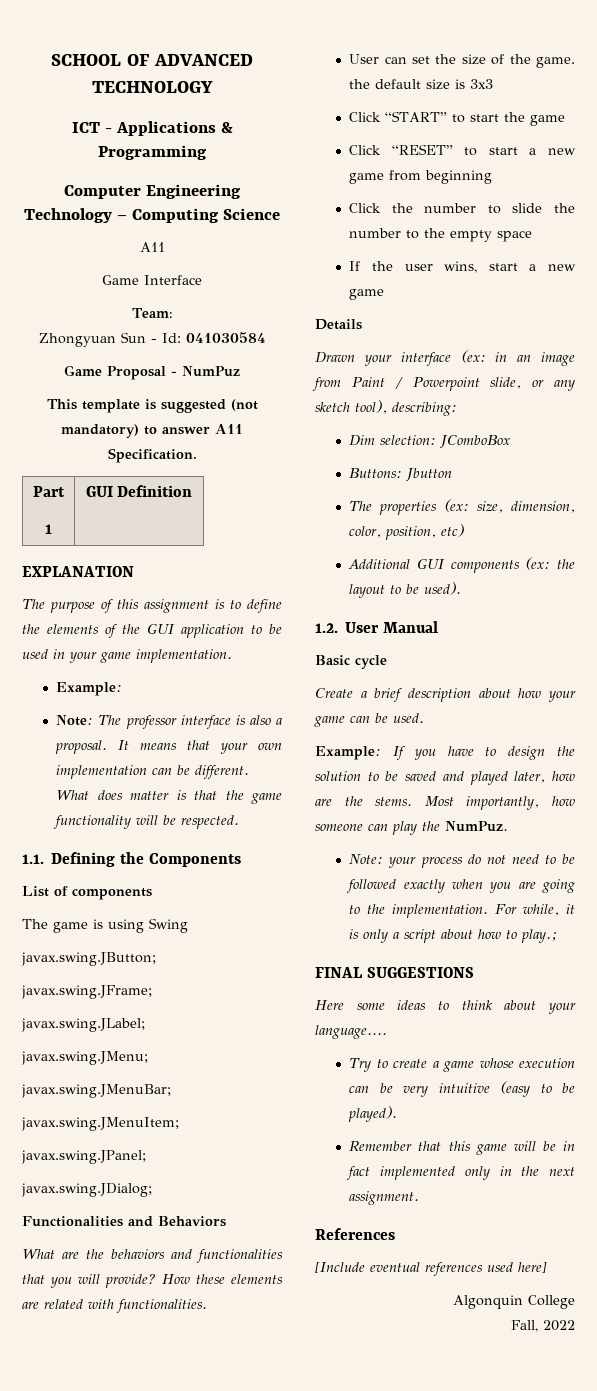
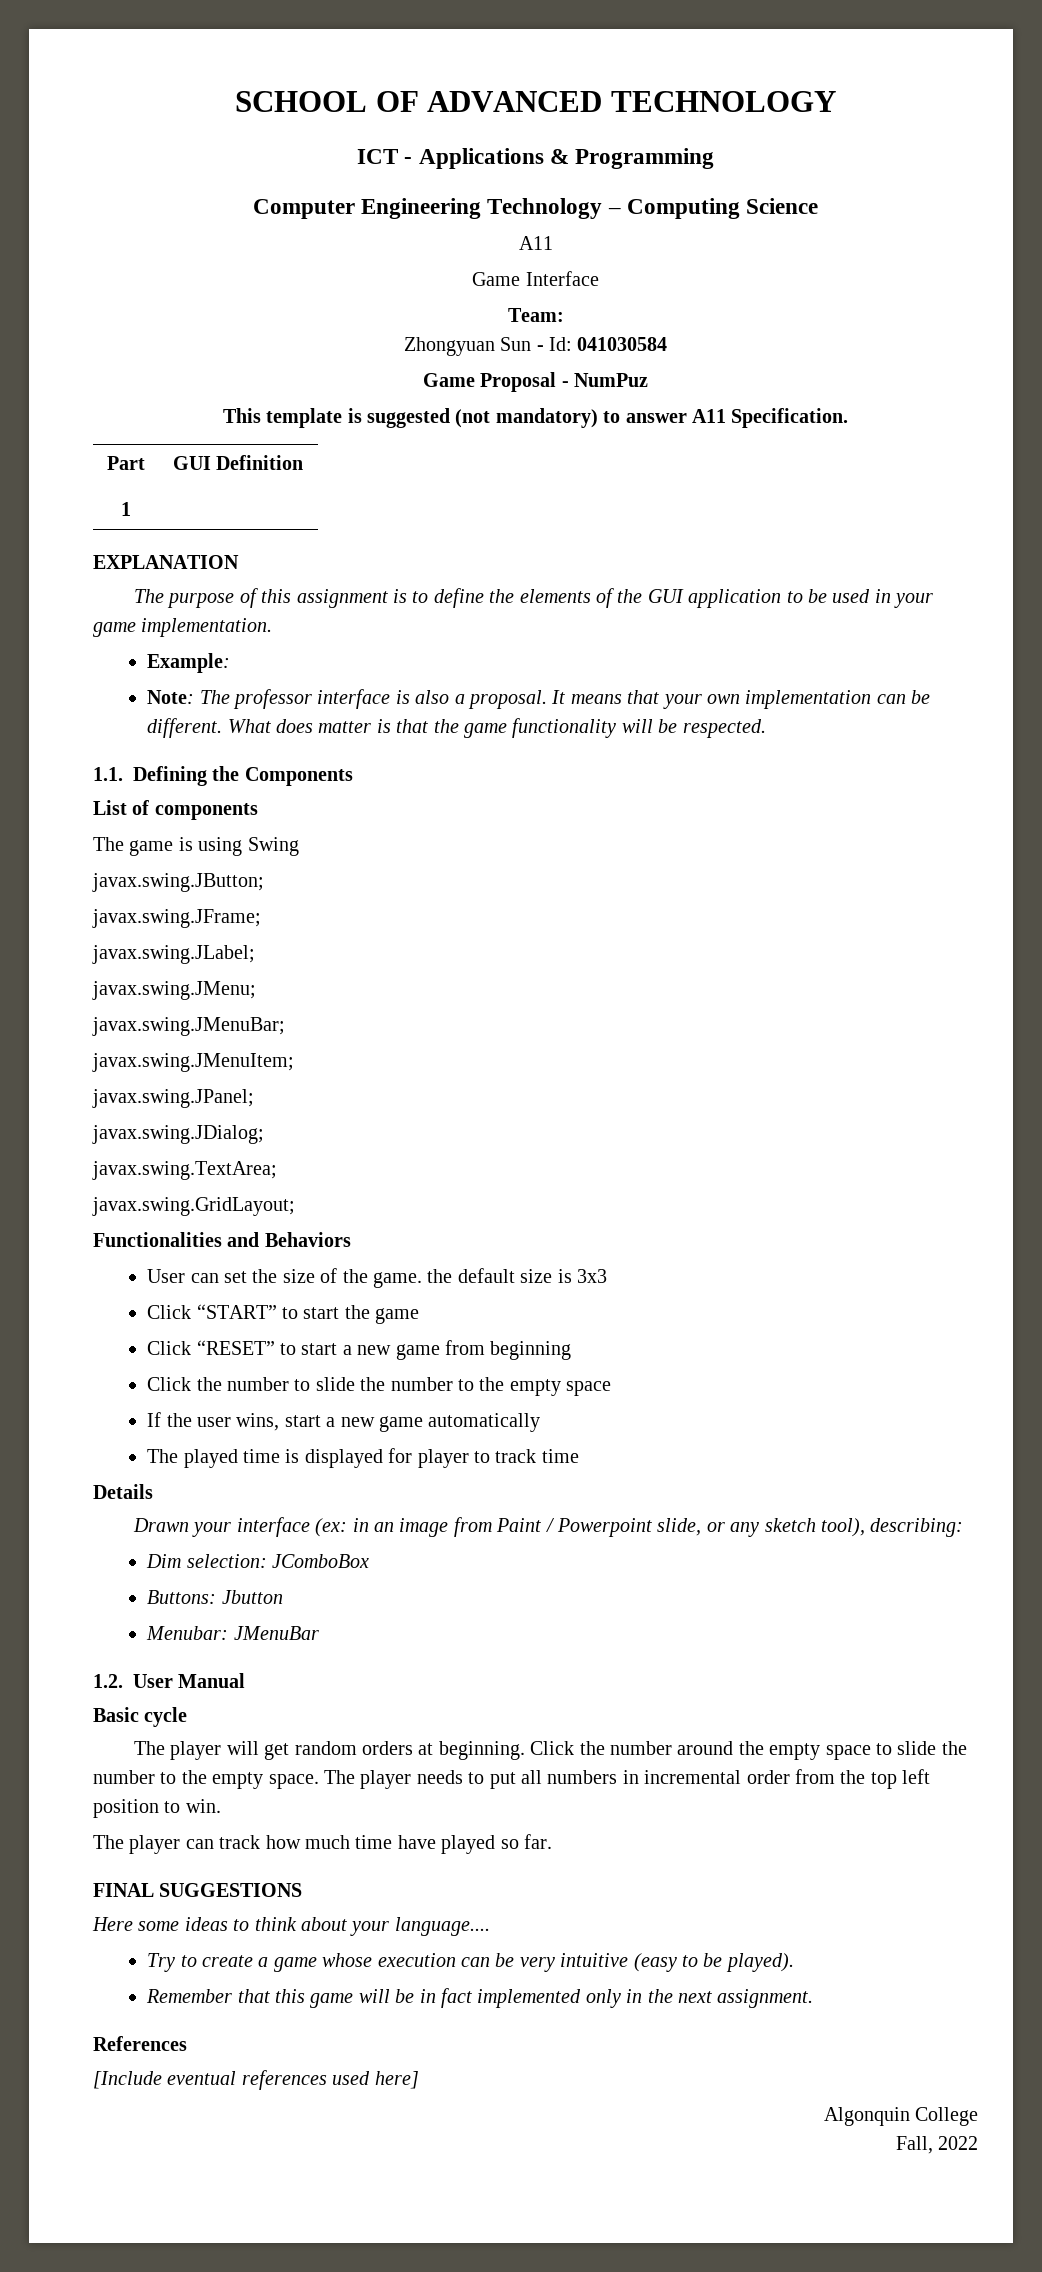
+ javax.swing.TextArea;
+ javax.swing.GridLayout;
- What are the behaviors and functionalities that you will provide? How these elements are related with functionalities.
- If the user wins, start a new game
+ If the user wins, start a new game automatically
+ The played time is displayed for player to track time
- The properties (ex: size, dimension, color, position, etc)
- Additional GUI components (ex: the layout to be used).
+ Menubar: JMenuBar
- Create a brief description about how your game can be used.
- Example: If you have to design the solution to be saved and played later, how are the stems. Most importantly, how someone can play the NumPuz.
- Note: your process do not need to be followed exactly when you are going to the implementation. For while, it is only a script about how to play.;
+ The player will get random orders at beginning. Click the number around the empty space to slide the number to the empty space. The player needs to put all numbers in incremental order from the top left position to win.
+ The player can track how much time have played so far.

